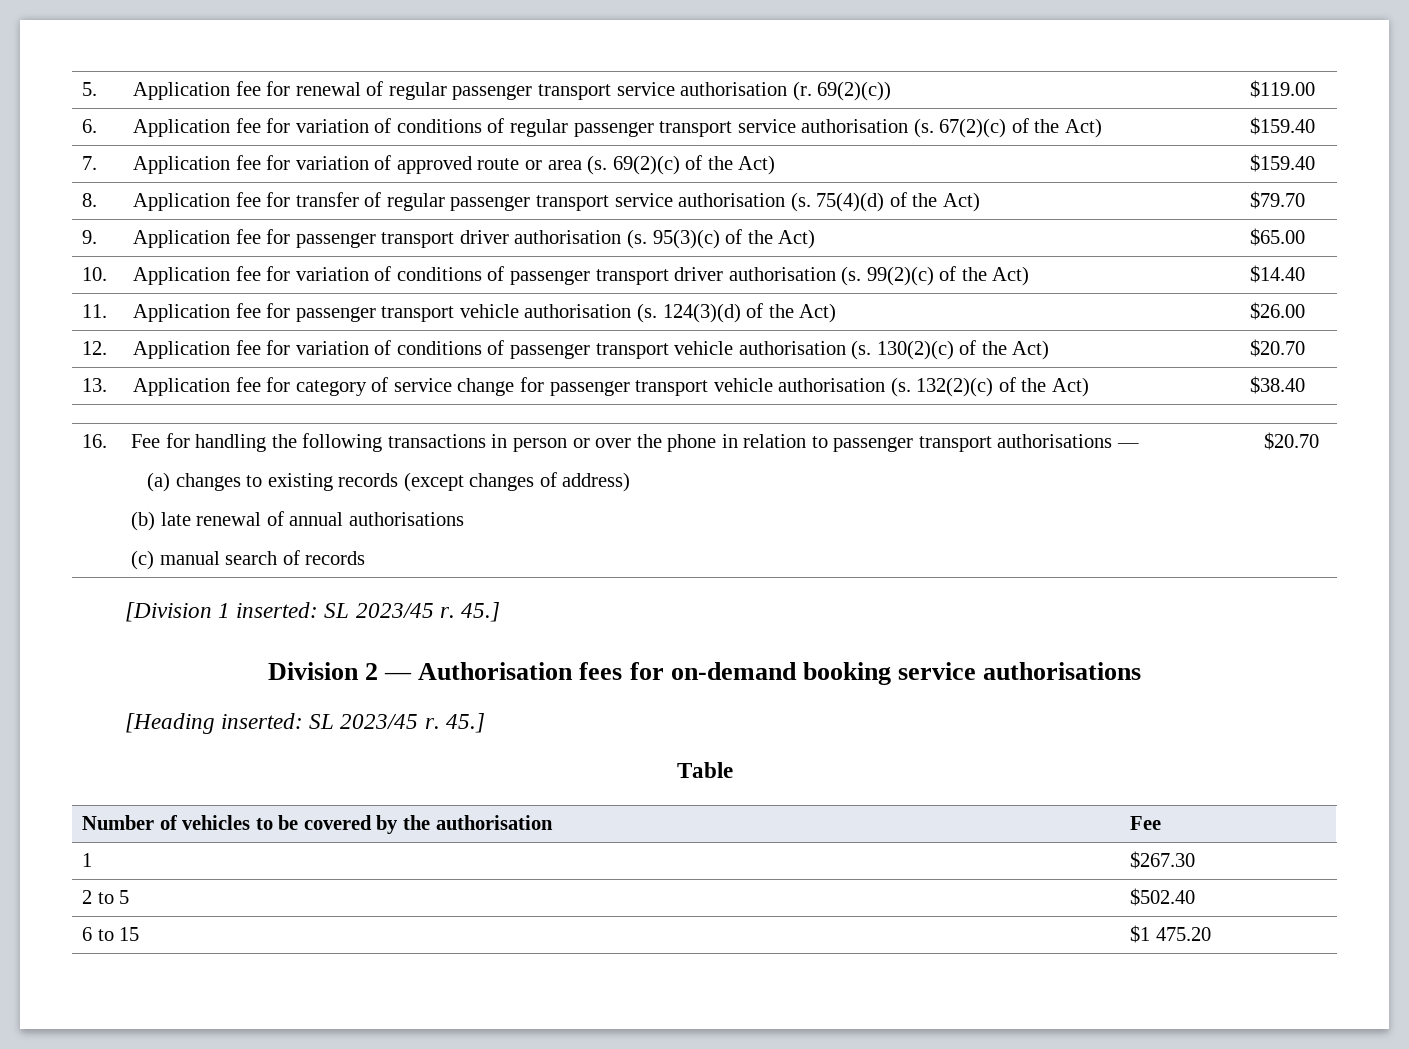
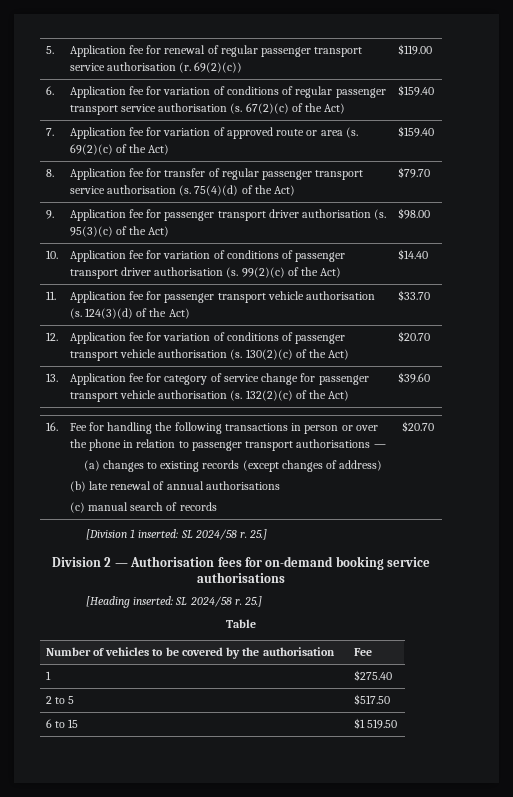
- 9. | Application fee for passenger transport driver authorisation (s. 95(3)(c) of the Act) | $65.00
+ 9. | Application fee for passenger transport driver authorisation (s. 95(3)(c) of the Act) | $98.00
- 11. | Application fee for passenger transport vehicle authorisation (s. 124(3)(d) of the Act) | $26.00
+ 11. | Application fee for passenger transport vehicle authorisation (s. 124(3)(d) of the Act) | $33.70
- 13. | Application fee for category of service change for passenger transport vehicle authorisation (s. 132(2)(c) of the Act) | $38.40
+ 13. | Application fee for category of service change for passenger transport vehicle authorisation (s. 132(2)(c) of the Act) | $39.60
- [Division 1 inserted: SL 2023/45 r. 45.]
+ [Division 1 inserted: SL 2024/58 r. 25.]
- [Heading inserted: SL 2023/45 r. 45.]
+ [Heading inserted: SL 2024/58 r. 25.]
- 1 | $267.30
+ 1 | $275.40
- 2 to 5 | $502.40
+ 2 to 5 | $517.50
- 6 to 15 | $1 475.20
+ 6 to 15 | $1 519.50

